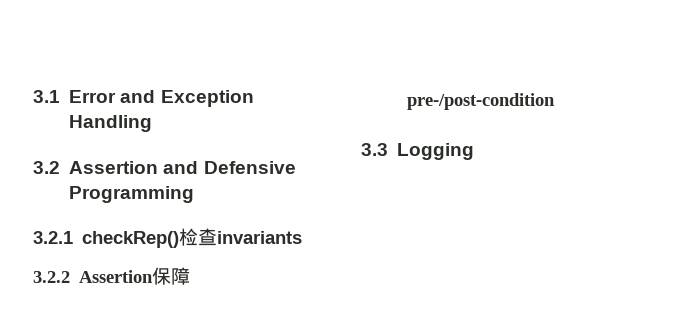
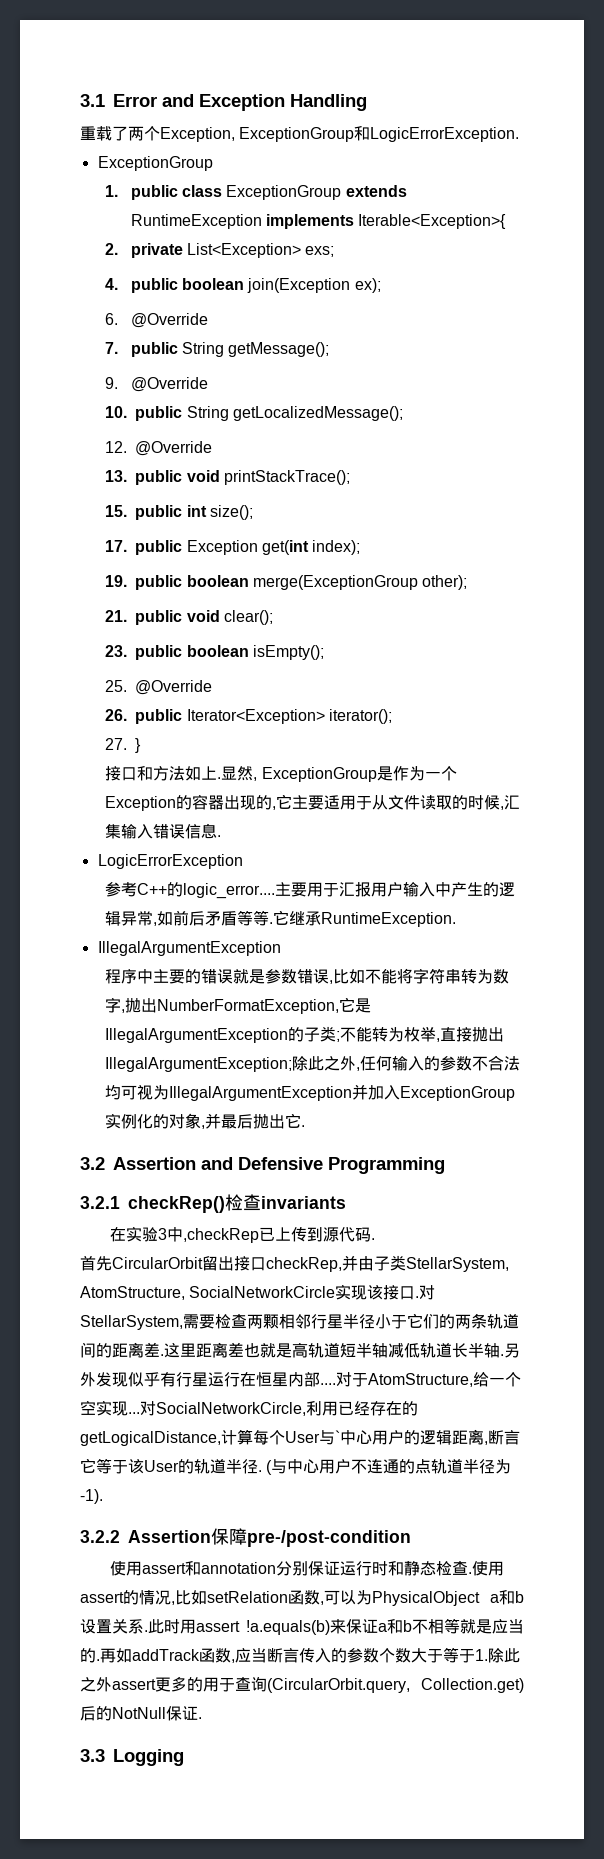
+ 重载了两个Exception, ExceptionGroup和LogicErrorException.
+ ExceptionGroup
+ 1. public class ExceptionGroup extends RuntimeException implements Iterable<Exception>{
+ 2. private List<Exception> exs;
+ 4. public boolean join(Exception ex);
+ 6. @Override
+ 7. public String getMessage();
+ 9. @Override
+ 10. public String getLocalizedMessage();
+ 12. @Override
+ 13. public void printStackTrace();
+ 15. public int size();
+ 17. public Exception get(int index);
+ 19. public boolean merge(ExceptionGroup other);
+ 21. public void clear();
+ 23. public boolean isEmpty();
+ 25. @Override
+ 26. public Iterator<Exception> iterator();
+ 27. }
+ 接口和方法如上.显然, ExceptionGroup是作为一个Exception的容器出现的,它主要适用于从文件读取的时候,汇集输入错误信息.
+ LogicErrorException
+ 参考C++的logic_error....主要用于汇报用户输入中产生的逻辑异常,如前后矛盾等等.它继承RuntimeException.
+ IllegalArgumentException
+ 程序中主要的错误就是参数错误,比如不能将字符串转为数字,抛出NumberFormatException,它是IllegalArgumentException的子类;不能转为枚举,直接抛出IllegalArgumentException;除此之外,任何输入的参数不合法均可视为IllegalArgumentException并加入ExceptionGroup实例化的对象,并最后抛出它.
+ 在实验3中,checkRep已上传到源代码.
+ 首先CircularOrbit留出接口checkRep,并由子类StellarSystem, AtomStructure, SocialNetworkCircle实现该接口.对StellarSystem,需要检查两颗相邻行星半径小于它们的两条轨道间的距离差.这里距离差也就是高轨道短半轴减低轨道长半轴.另外发现似乎有行星运行在恒星内部....对于AtomStructure,给一个空实现...对SocialNetworkCircle,利用已经存在的getLogicalDistance,计算每个User与`中心用户的逻辑距离,断言它等于该User的轨道半径. (与中心用户不连通的点轨道半径为-1).
  3.2.2 Assertion保障pre-/post-condition
+ 使用assert和annotation分别保证运行时和静态检查.使用assert的情况,比如setRelation函数,可以为PhysicalObject a和b设置关系.此时用assert !a.equals(b)来保证a和b不相等就是应当的.再如addTrack函数,应当断言传入的参数个数大于等于1.除此之外assert更多的用于查询(CircularOrbit.query, Collection.get)后的NotNull保证.

